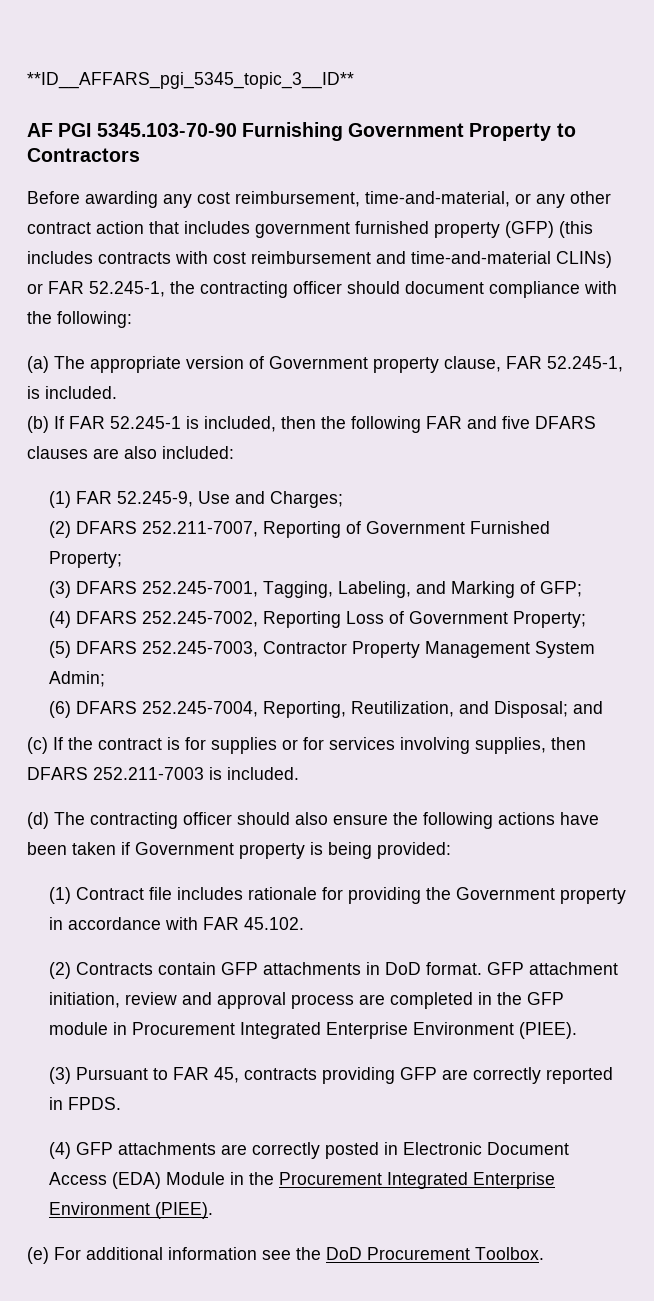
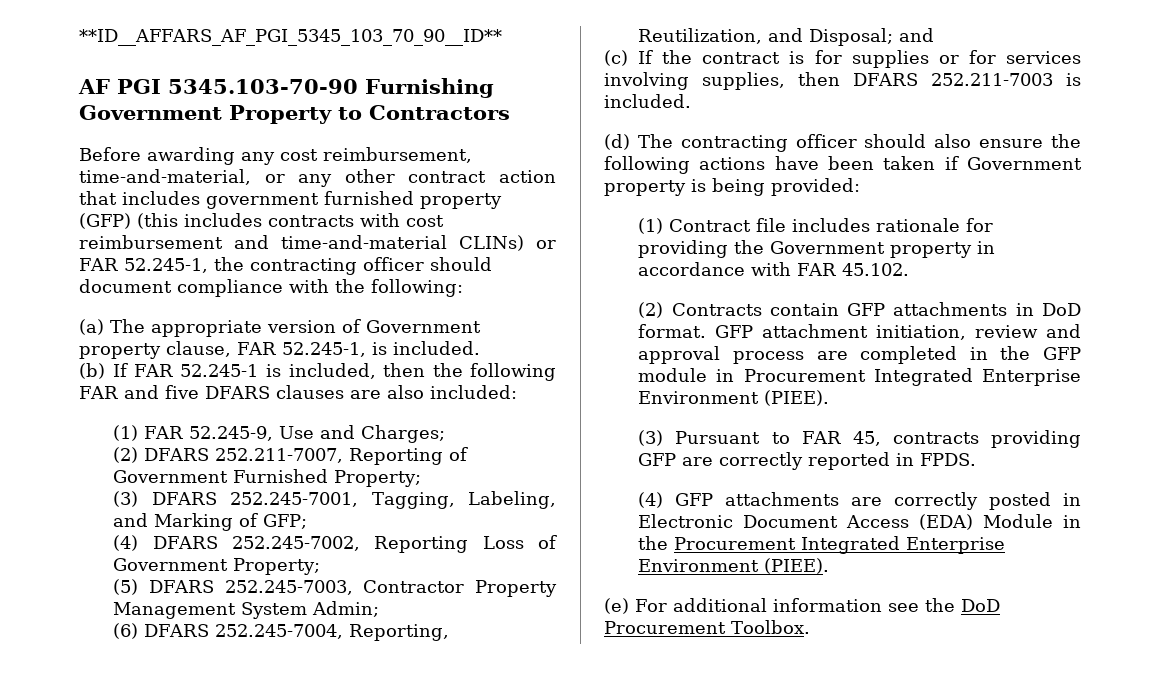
- **ID__AFFARS_pgi_5345_topic_3__ID**
+ **ID__AFFARS_AF_PGI_5345_103_70_90__ID**

